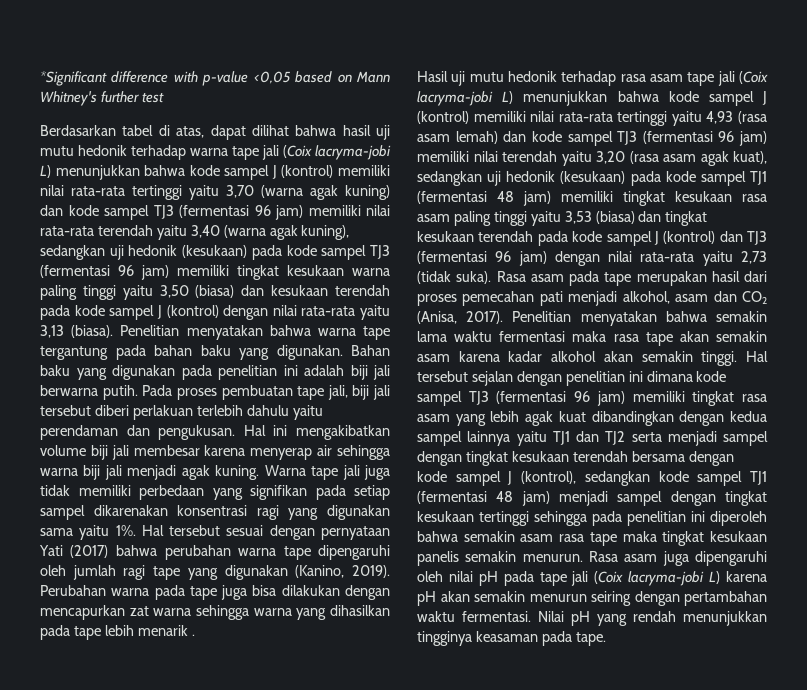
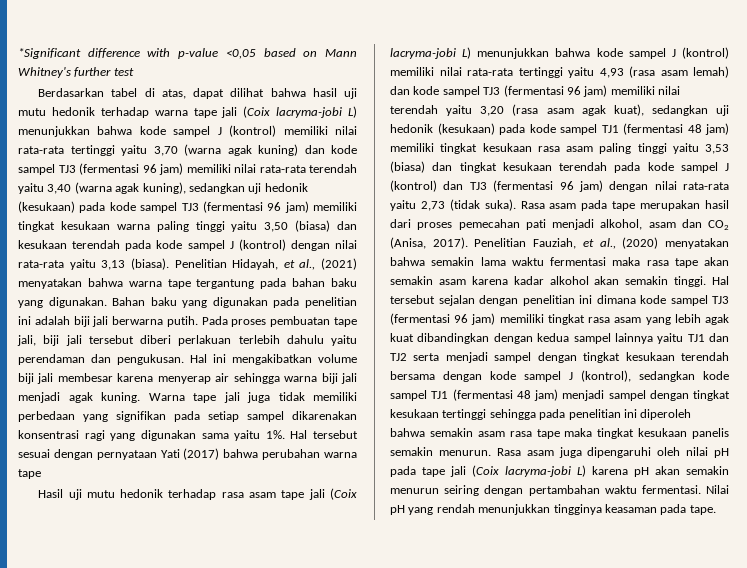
- Penelitian menyatakan bahwa warna tape tergantung pada bahan baku yang digunakan.
+ Penelitian Hidayah, et al., (2021) menyatakan bahwa warna tape tergantung pada bahan baku yang digunakan.
- Hal tersebut sesuai dengan pernyataan Yati (2017) bahwa perubahan warna tape dipengaruhi oleh jumlah ragi tape yang digunakan (Kanino, 2019). Perubahan warna pada tape juga bisa dilakukan dengan mencapurkan zat warna sehingga warna yang dihasilkan pada tape lebih menarik .
+ Hal tersebut sesuai dengan pernyataan Yati (2017) bahwa perubahan warna tape
- Penelitian menyatakan bahwa semakin lama waktu fermentasi maka rasa tape akan semakin asam karena kadar alkohol akan semakin tinggi.
+ Penelitian Fauziah, et al., (2020) menyatakan bahwa semakin lama waktu fermentasi maka rasa tape akan semakin asam karena kadar alkohol akan semakin tinggi.

